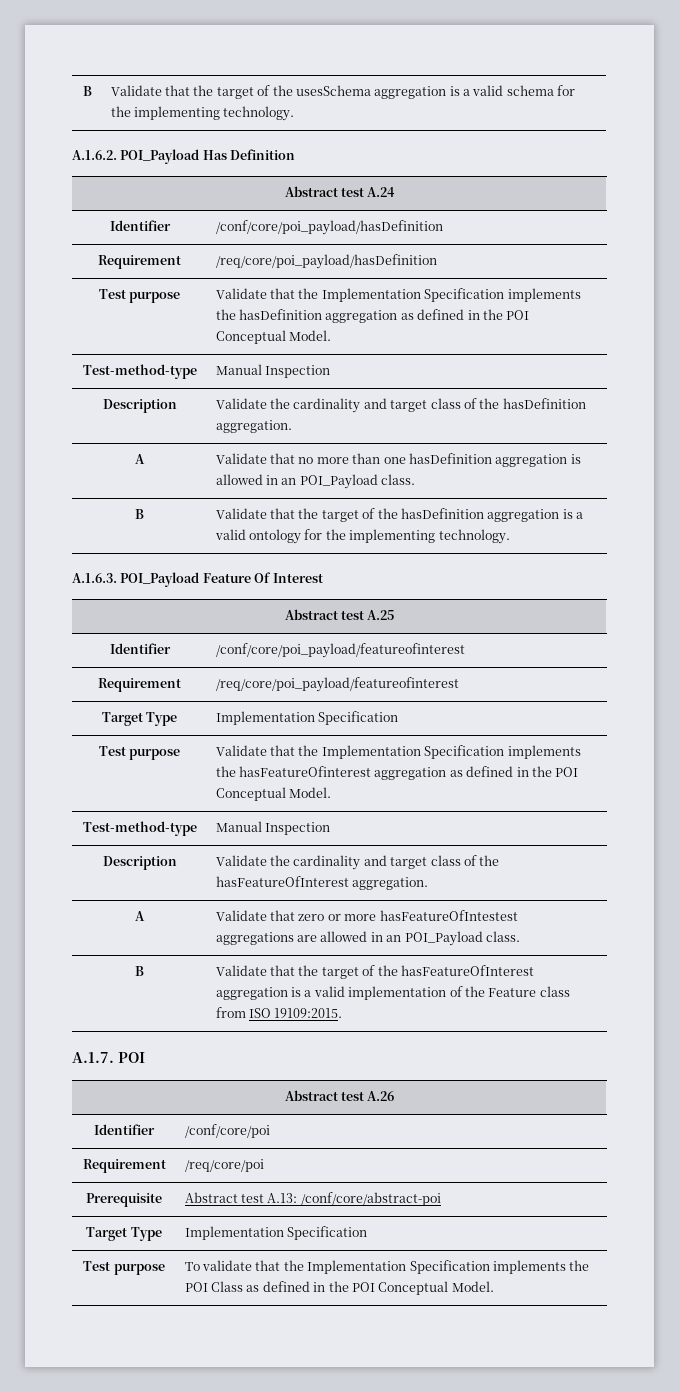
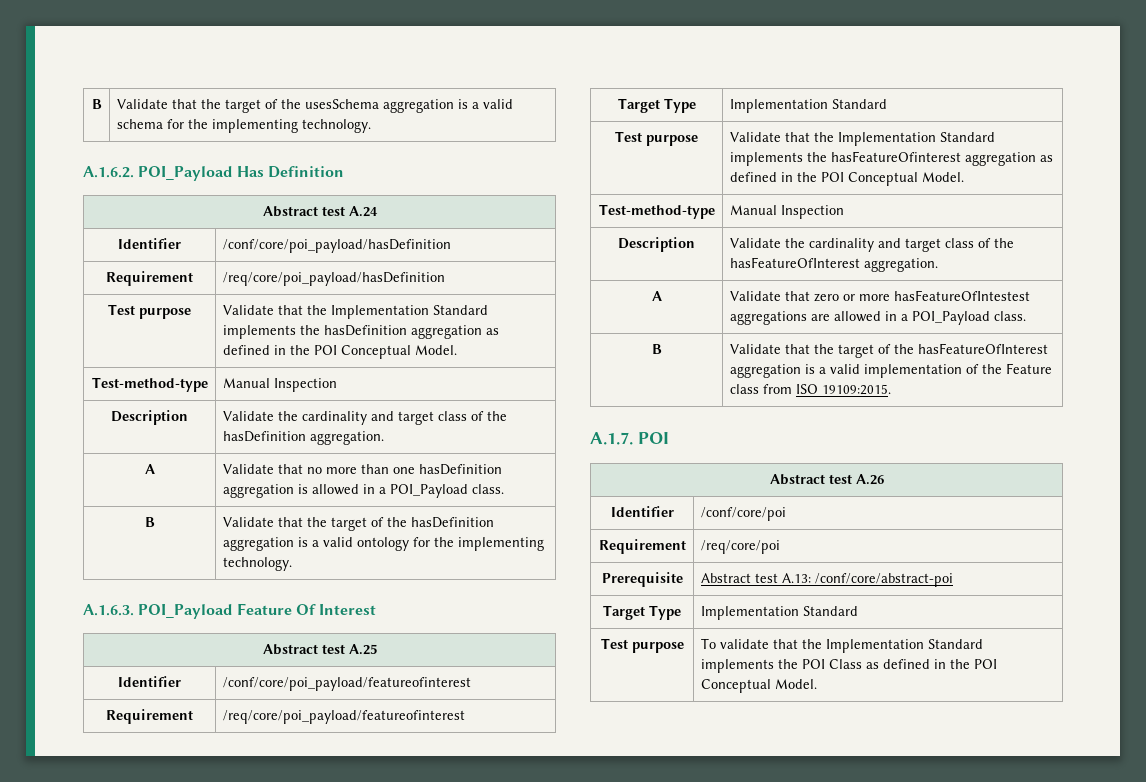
- Test purpose | Validate that the Implementation Specification implements the hasDefinition aggregation as defined in the POI Conceptual Model.
+ Test purpose | Validate that the Implementation Standard implements the hasDefinition aggregation as defined in the POI Conceptual Model.
- A | Validate that no more than one hasDefinition aggregation is allowed in an POI_Payload class.
+ A | Validate that no more than one hasDefinition aggregation is allowed in a POI_Payload class.
  Requirement | /req/core/poi_payload/featureofinterest
- Target Type | Implementation Specification
- Test purpose | Validate that the Implementation Specification implements the hasFeatureOfinterest aggregation as defined in the POI Conceptual Model.
+ Target Type | Implementation Standard
+ Test purpose | Validate that the Implementation Standard implements the hasFeatureOfinterest aggregation as defined in the POI Conceptual Model.
- A | Validate that zero or more hasFeatureOfIntestest aggregations are allowed in an POI_Payload class.
+ A | Validate that zero or more hasFeatureOfIntestest aggregations are allowed in a POI_Payload class.
  Prerequisite | Abstract test A.13: /conf/core/abstract-poi
- Target Type | Implementation Specification
+ Target Type | Implementation Standard
- Test purpose | To validate that the Implementation Specification implements the POI Class as defined in the POI Conceptual Model.
+ Test purpose | To validate that the Implementation Standard implements the POI Class as defined in the POI Conceptual Model.

